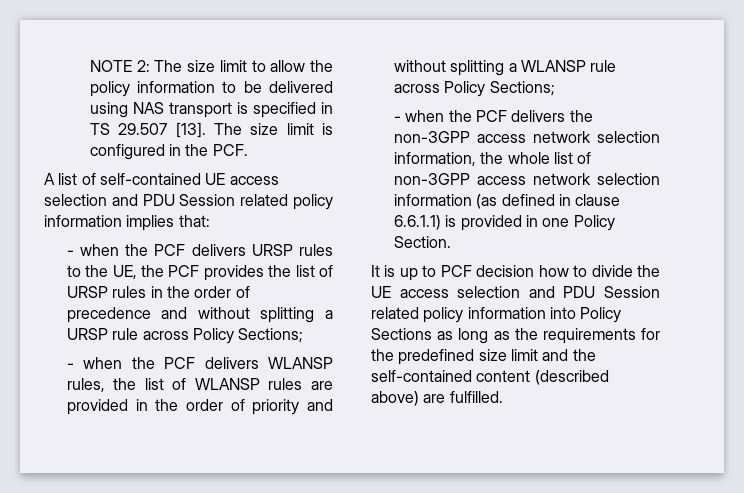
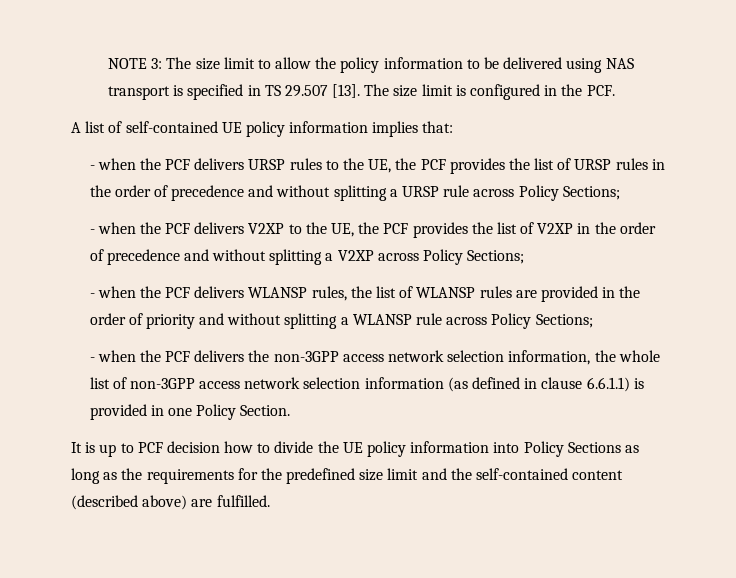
- NOTE 2: The size limit to allow the policy information to be delivered using NAS transport is specified in TS 29.507 [13].
+ NOTE 3: The size limit to allow the policy information to be delivered using NAS transport is specified in TS 29.507 [13].
- A list of self-contained UE access selection and PDU Session related policy information implies that:
+ A list of self-contained UE policy information implies that:
+ - when the PCF delivers V2XP to the UE, the PCF provides the list of V2XP in the order of precedence and without splitting a V2XP across Policy Sections;
- It is up to PCF decision how to divide the UE access selection and PDU Session related policy information into Policy Sections as long as the requirements for the predefined size limit and the self-contained content (described above) are fulfilled.
+ It is up to PCF decision how to divide the UE policy information into Policy Sections as long as the requirements for the predefined size limit and the self-contained content (described above) are fulfilled.

